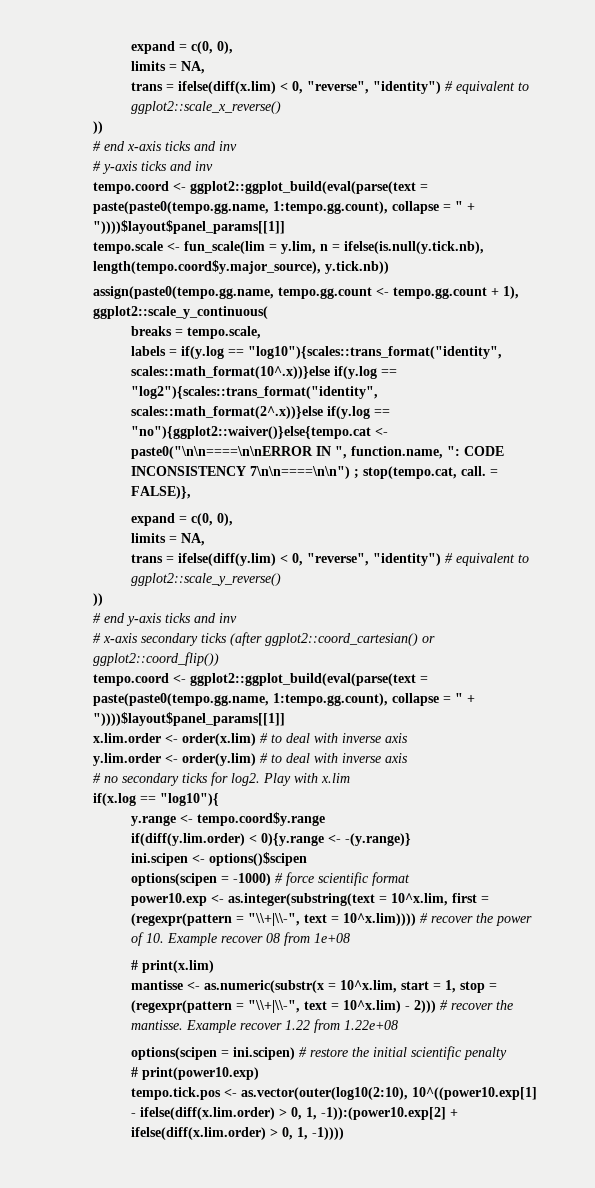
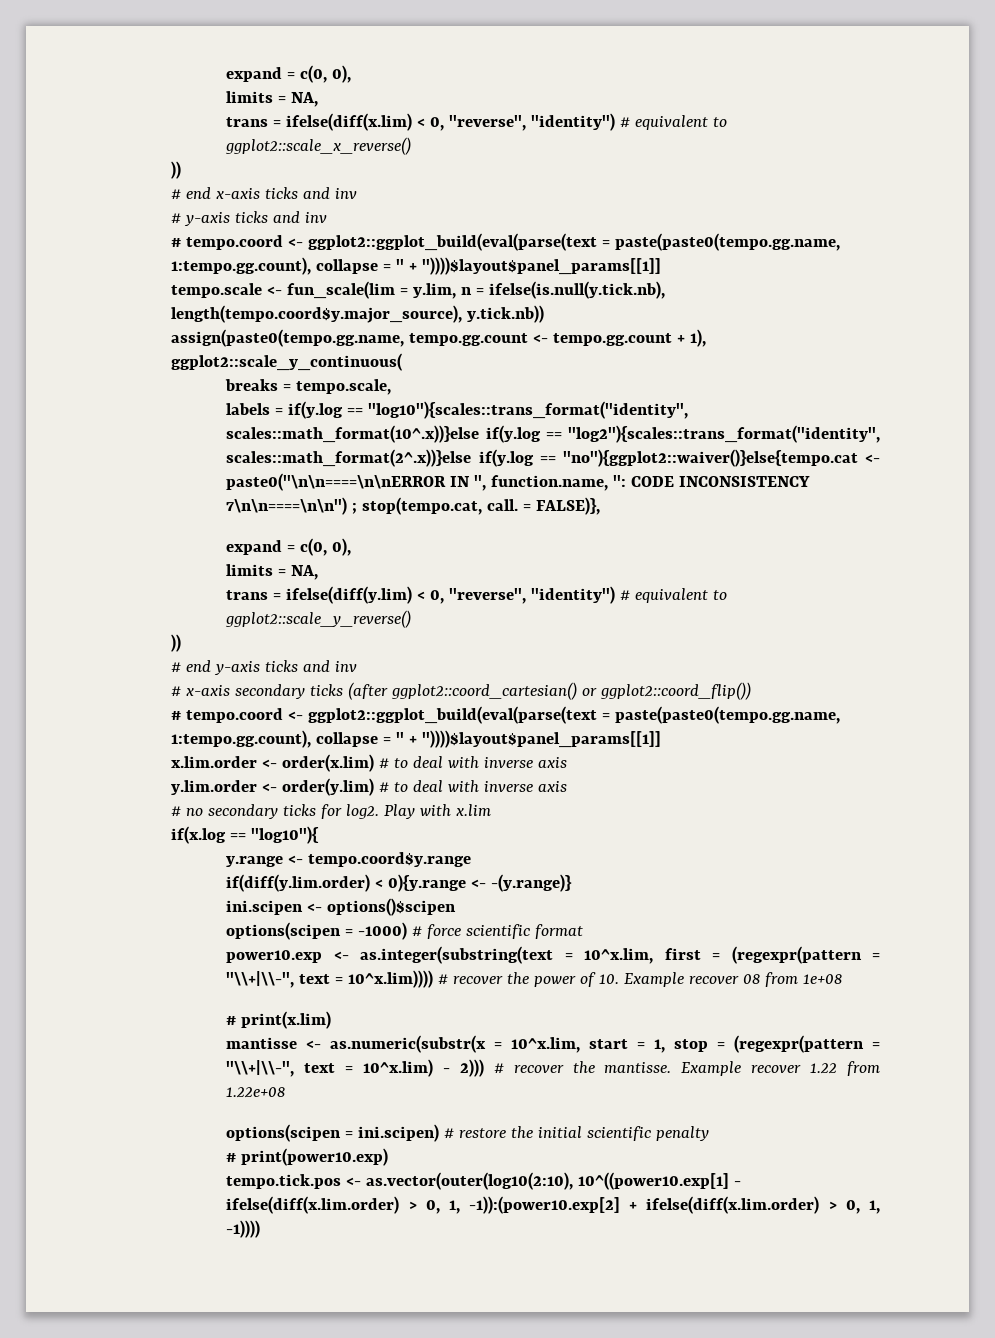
  # y-axis ticks and inv
- tempo.coord <- ggplot2::ggplot_build(eval(parse(text = paste(paste0(tempo.gg.name, 1:tempo.gg.count), collapse = " + "))))$layout$panel_params[[1]]
+ # tempo.coord <- ggplot2::ggplot_build(eval(parse(text = paste(paste0(tempo.gg.name, 1:tempo.gg.count), collapse = " + "))))$layout$panel_params[[1]]
  # x-axis secondary ticks (after ggplot2::coord_cartesian() or ggplot2::coord_flip())
- tempo.coord <- ggplot2::ggplot_build(eval(parse(text = paste(paste0(tempo.gg.name, 1:tempo.gg.count), collapse = " + "))))$layout$panel_params[[1]]
+ # tempo.coord <- ggplot2::ggplot_build(eval(parse(text = paste(paste0(tempo.gg.name, 1:tempo.gg.count), collapse = " + "))))$layout$panel_params[[1]]

